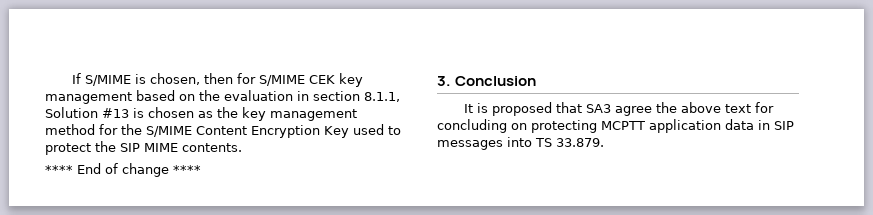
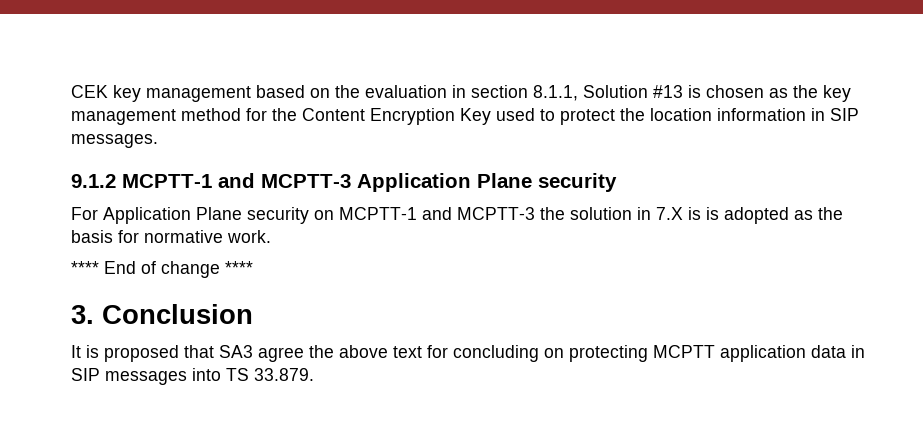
- If S/MIME is chosen, then for S/MIME CEK key management based on the evaluation in section 8.1.1, Solution #13 is chosen as the key management method for the S/MIME Content Encryption Key used to protect the SIP MIME contents.
+ CEK key management based on the evaluation in section 8.1.1, Solution #13 is chosen as the key management method for the Content Encryption Key used to protect the location information in SIP messages.
+ 9.1.2 MCPTT-1 and MCPTT-3 Application Plane security
+ For Application Plane security on MCPTT-1 and MCPTT-3 the solution in 7.X is is adopted as the basis for normative work.

